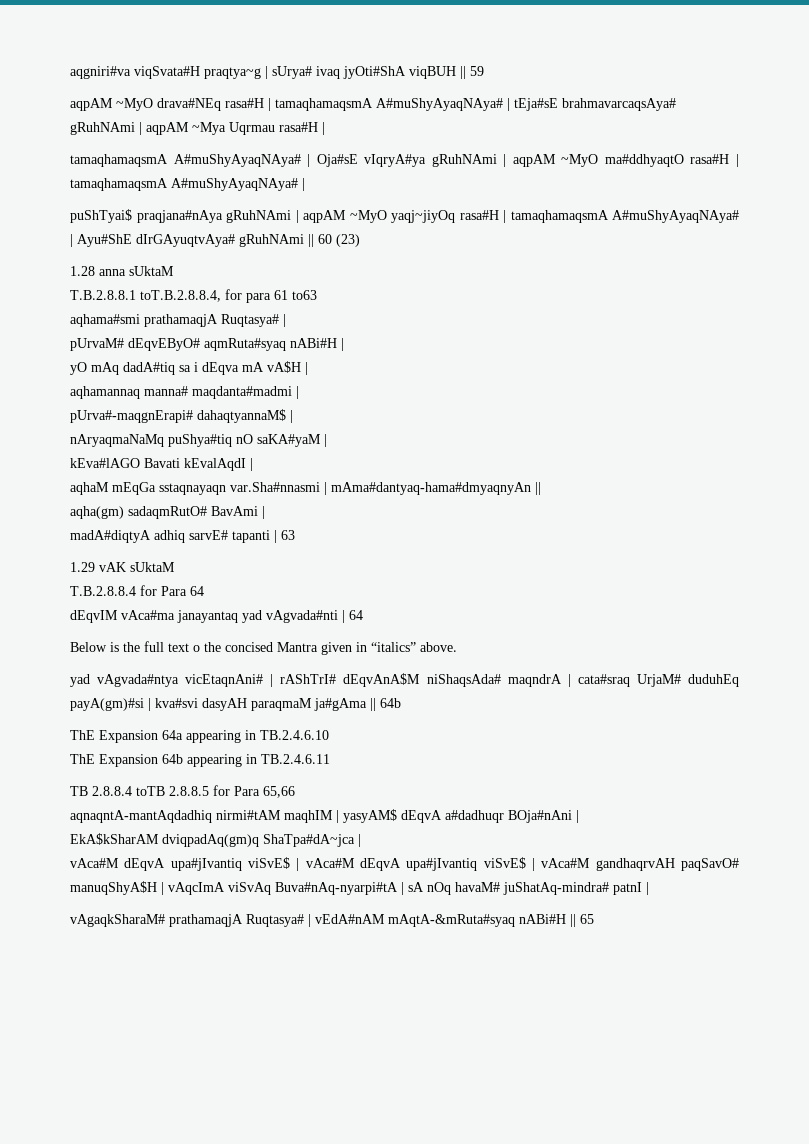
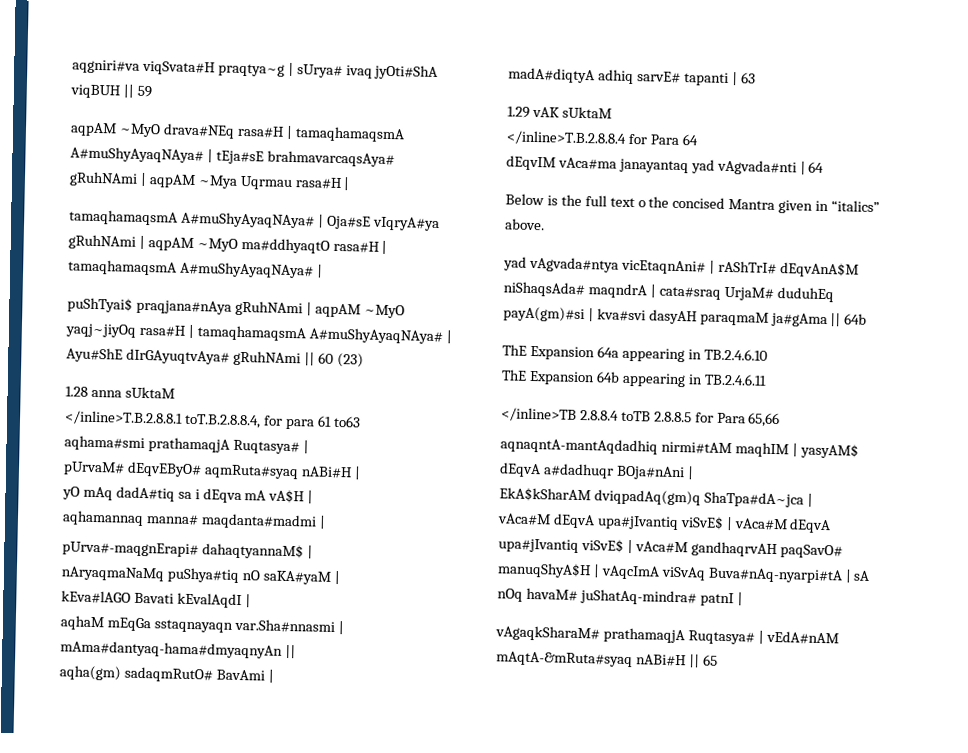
- T.B.2.8.8.1 toT.B.2.8.8.4, for para 61 to63
+ </inline>T.B.2.8.8.1 toT.B.2.8.8.4, for para 61 to63
- T.B.2.8.8.4 for Para 64
+ </inline>T.B.2.8.8.4 for Para 64
- TB 2.8.8.4 toTB 2.8.8.5 for Para 65,66
+ </inline>TB 2.8.8.4 toTB 2.8.8.5 for Para 65,66

